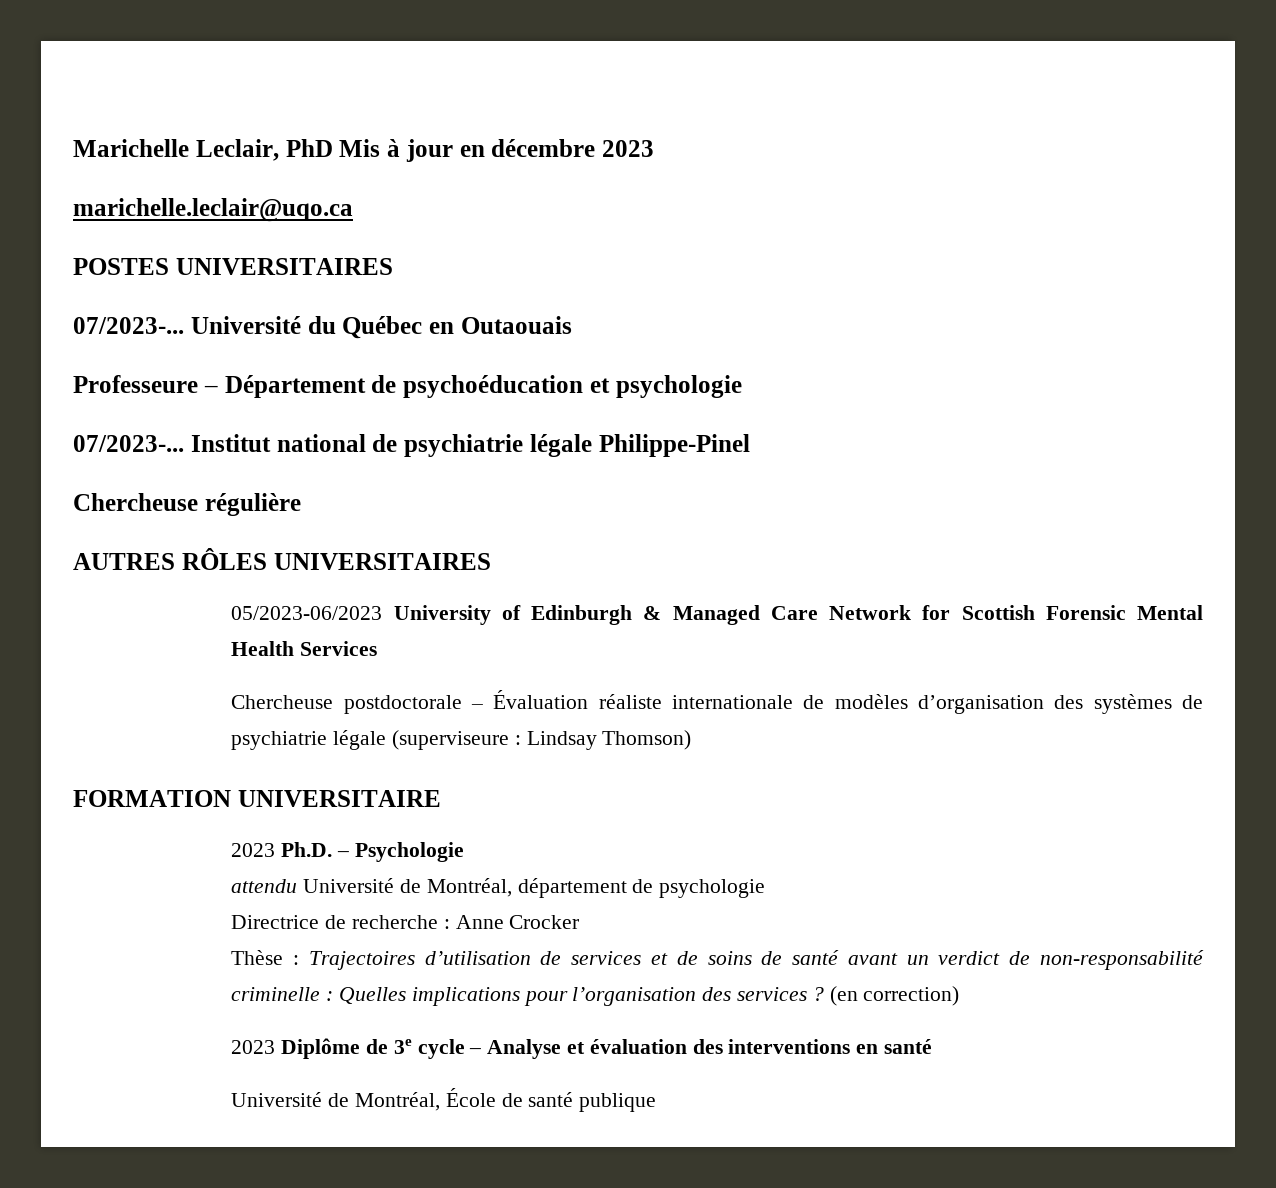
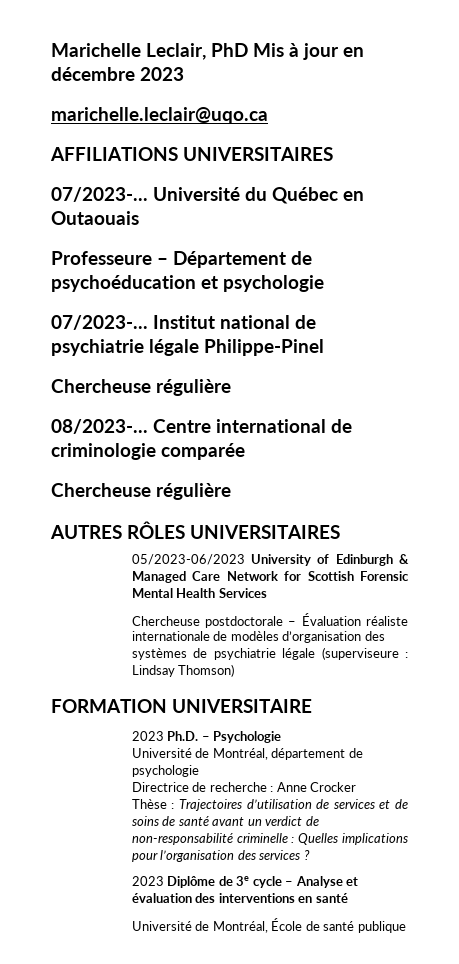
- POSTES UNIVERSITAIRES
+ AFFILIATIONS UNIVERSITAIRES
+ 08/2023-... Centre international de criminologie comparée
+ Chercheuse régulière
- attendu Université de Montréal, département de psychologie
+ Université de Montréal, département de psychologie
- (en correction)

